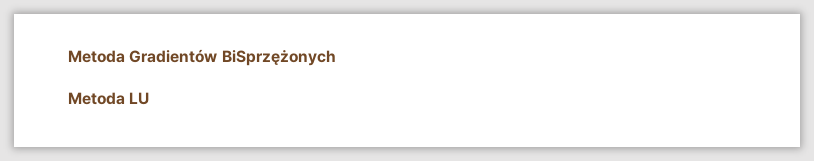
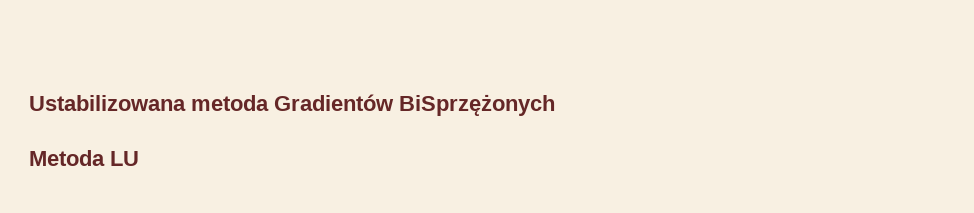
- Metoda Gradientów BiSprzężonych
+ Ustabilizowana metoda Gradientów BiSprzężonych

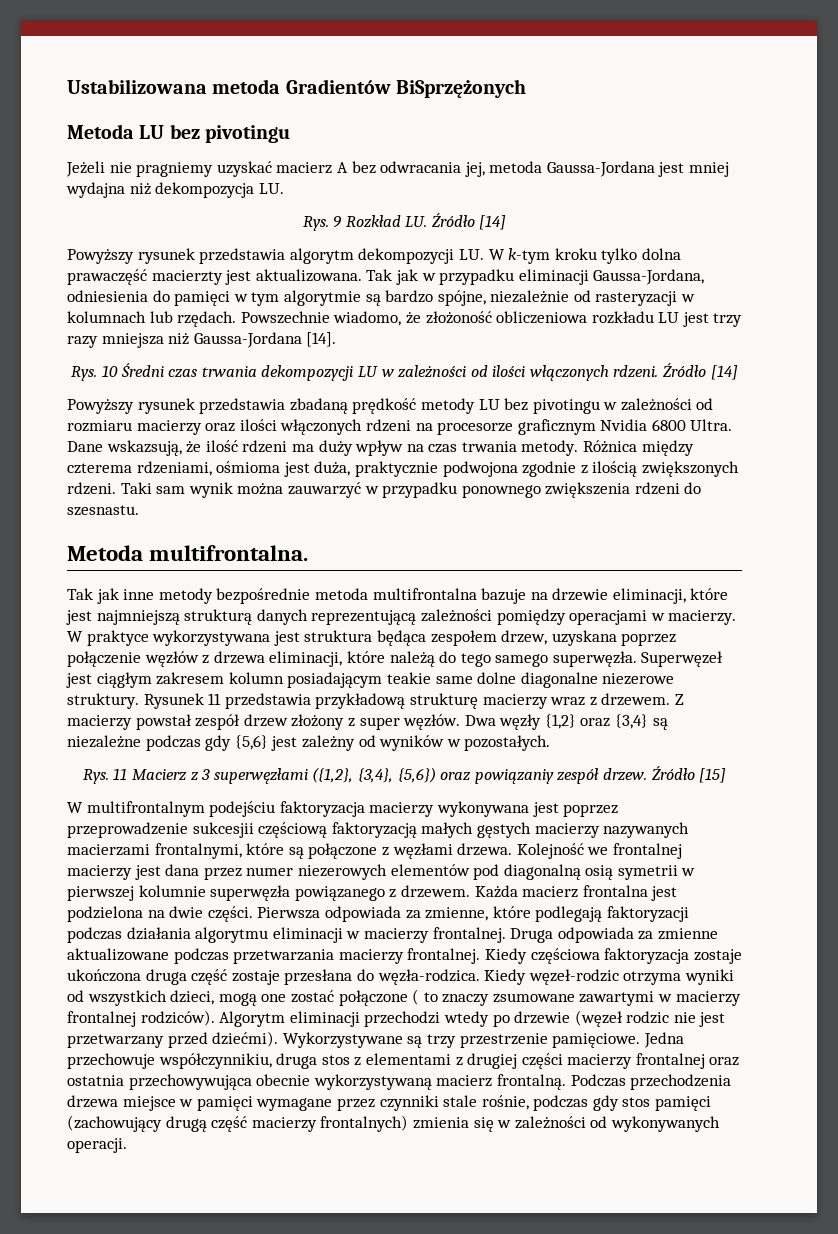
- Metoda LU
+ Metoda LU bez pivotingu
+ Jeżeli nie pragniemy uzyskać macierz A bez odwracania jej, metoda Gaussa-Jordana jest mniej wydajna niż dekompozycja LU.
+ Rys. 9 Rozkład LU. Źródło [14]
+ Powyższy rysunek przedstawia algorytm dekompozycji LU. W k-tym kroku tylko dolna prawaczęść macierzty jest aktualizowana. Tak jak w przypadku eliminacji Gaussa-Jordana, odniesienia do pamięci w tym algorytmie są bardzo spójne, niezależnie od rasteryzacji w kolumnach lub rzędach. Powszechnie wiadomo, że złożoność obliczeniowa rozkładu LU jest trzy razy mniejsza niż Gaussa-Jordana [14].
+ Rys. 10 Średni czas trwania dekompozycji LU w zależności od ilości włączonych rdzeni. Źródło [14]
+ Powyższy rysunek przedstawia zbadaną prędkość metody LU bez pivotingu w zależności od rozmiaru macierzy oraz ilości włączonych rdzeni na procesorze graficznym Nvidia 6800 Ultra. Dane wskazsują, że ilość rdzeni ma duży wpływ na czas trwania metody. Różnica między czterema rdzeniami, ośmioma jest duża, praktycznie podwojona zgodnie z ilością zwiększonych rdzeni. Taki sam wynik można zauwarzyć w przypadku ponownego zwiększenia rdzeni do szesnastu.
+ Metoda multifrontalna.
+ Tak jak inne metody bezpośrednie metoda multifrontalna bazuje na drzewie eliminacji, które jest najmniejszą strukturą danych reprezentującą zależności pomiędzy operacjami w macierzy. W praktyce wykorzystywana jest struktura będąca zespołem drzew, uzyskana poprzez połączenie węzłów z drzewa eliminacji, które należą do tego samego superwęzła. Superwęzeł jest ciągłym zakresem kolumn posiadającym teakie same dolne diagonalne niezerowe struktury. Rysunek 11 przedstawia przykładową strukturę macierzy wraz z drzewem. Z macierzy powstał zespół drzew złożony z super węzłów. Dwa węzły {1,2} oraz {3,4} są niezależne podczas gdy {5,6} jest zależny od wyników w pozostałych.
+ Rys. 11 Macierz z 3 superwęzłami ({1,2}, {3,4}, {5,6}) oraz powiązaniy zespół drzew. Źródło [15]
+ W multifrontalnym podejściu faktoryzacja macierzy wykonywana jest poprzez przeprowadzenie sukcesjii częściową faktoryzacją małych gęstych macierzy nazywanych macierzami frontalnymi, które są połączone z węzłami drzewa. Kolejność we frontalnej macierzy jest dana przez numer niezerowych elementów pod diagonalną osią symetrii w pierwszej kolumnie superwęzła powiązanego z drzewem. Każda macierz frontalna jest podzielona na dwie części. Pierwsza odpowiada za zmienne, które podlegają faktoryzacji podczas działania algorytmu eliminacji w macierzy frontalnej. Druga odpowiada za zmienne aktualizowane podczas przetwarzania macierzy frontalnej. Kiedy częściowa faktoryzacja zostaje ukończona druga część zostaje przesłana do węzła-rodzica. Kiedy węzeł-rodzic otrzyma wyniki od wszystkich dzieci, mogą one zostać połączone ( to znaczy zsumowane zawartymi w macierzy frontalnej rodziców). Algorytm eliminacji przechodzi wtedy po drzewie (węzeł rodzic nie jest przetwarzany przed dziećmi). Wykorzystywane są trzy przestrzenie pamięciowe. Jedna przechowuje współczynnikiu, druga stos z elementami z drugiej części macierzy frontalnej oraz ostatnia przechowywująca obecnie wykorzystywaną macierz frontalną. Podczas przechodzenia drzewa miejsce w pamięci wymagane przez czynniki stale rośnie, podczas gdy stos pamięci (zachowujący drugą część macierzy frontalnych) zmienia się w zależności od wykonywanych operacji.

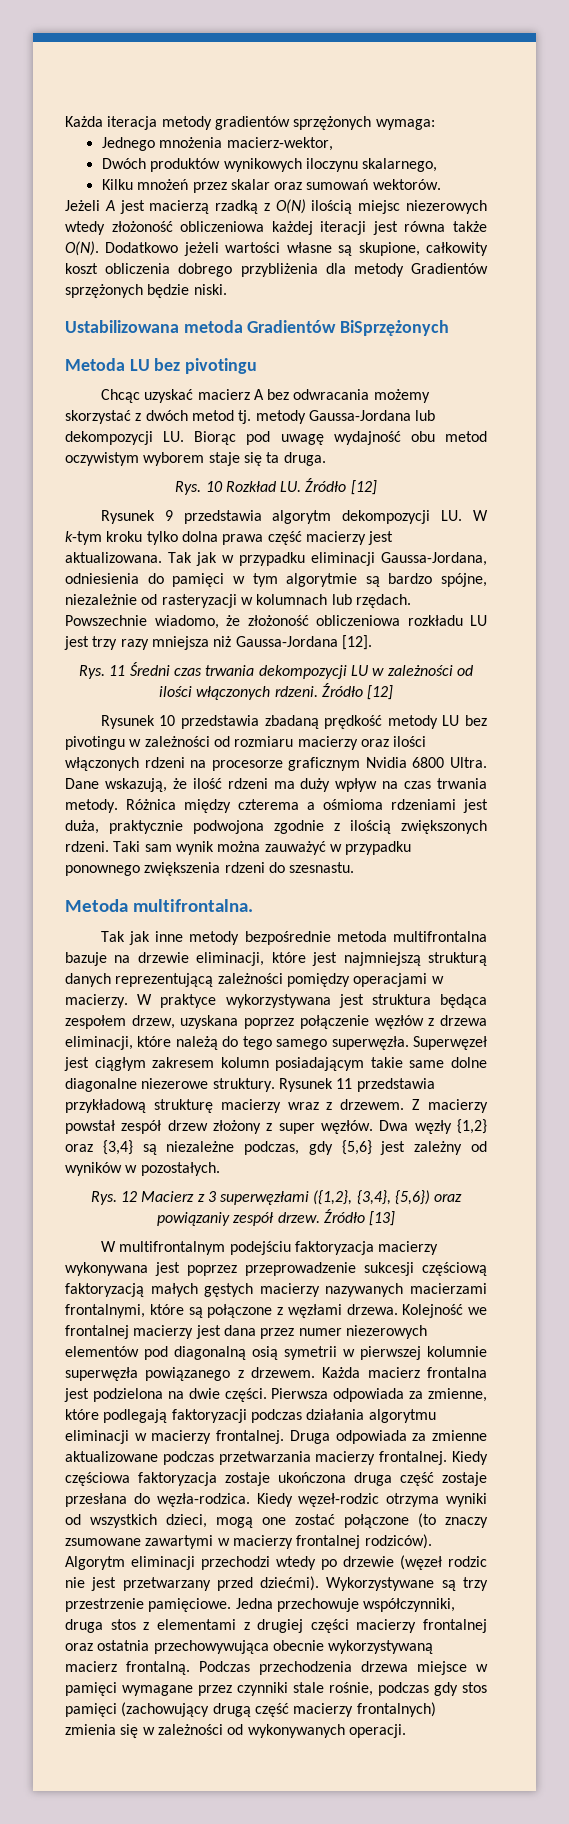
+ Każda iteracja metody gradientów sprzężonych wymaga:
+ Jednego mnożenia macierz-wektor,
+ Dwóch produktów wynikowych iloczynu skalarnego,
+ Kilku mnożeń przez skalar oraz sumowań wektorów.
+ Jeżeli A jest macierzą rzadką z O(N) ilością miejsc niezerowych wtedy złożoność obliczeniowa każdej iteracji jest równa także O(N). Dodatkowo jeżeli wartości własne są skupione, całkowity koszt obliczenia dobrego przybliżenia dla metody Gradientów sprzężonych będzie niski.
- Jeżeli nie pragniemy uzyskać macierz A bez odwracania jej, metoda Gaussa-Jordana jest mniej wydajna niż dekompozycja LU.
- Rys. 9 Rozkład LU. Źródło [14]
- Powyższy rysunek przedstawia algorytm dekompozycji LU. W k-tym kroku tylko dolna prawaczęść macierzty jest aktualizowana.
+ Chcąc uzyskać macierz A bez odwracania możemy skorzystać z dwóch metod tj. metody Gaussa-Jordana lub dekompozycji LU. Biorąc pod uwagę wydajność obu metod oczywistym wyborem staje się ta druga.
+ Rys. 10 Rozkład LU. Źródło [12]
+ Rysunek 9 przedstawia algorytm dekompozycji LU. W k-tym kroku tylko dolna prawa część macierzy jest aktualizowana.
- Powszechnie wiadomo, że złożoność obliczeniowa rozkładu LU jest trzy razy mniejsza niż Gaussa-Jordana [14].
- Rys. 10 Średni czas trwania dekompozycji LU w zależności od ilości włączonych rdzeni. Źródło [14]
- Powyższy rysunek przedstawia zbadaną prędkość metody LU bez pivotingu w zależności od rozmiaru macierzy oraz ilości włączonych rdzeni na procesorze graficznym Nvidia 6800 Ultra.
+ Powszechnie wiadomo, że złożoność obliczeniowa rozkładu LU jest trzy razy mniejsza niż Gaussa-Jordana [12].
+ Rys. 11 Średni czas trwania dekompozycji LU w zależności od ilości włączonych rdzeni. Źródło [12]
+ Rysunek 10 przedstawia zbadaną prędkość metody LU bez pivotingu w zależności od rozmiaru macierzy oraz ilości włączonych rdzeni na procesorze graficznym Nvidia 6800 Ultra.
- Dane wskazsują, że ilość rdzeni ma duży wpływ na czas trwania metody.
+ Dane wskazują, że ilość rdzeni ma duży wpływ na czas trwania metody.
- Różnica między czterema rdzeniami, ośmioma jest duża, praktycznie podwojona zgodnie z ilością zwiększonych rdzeni.
+ Różnica między czterema a ośmioma rdzeniami jest duża, praktycznie podwojona zgodnie z ilością zwiększonych rdzeni.
- Taki sam wynik można zauwarzyć w przypadku ponownego zwiększenia rdzeni do szesnastu.
+ Taki sam wynik można zauważyć w przypadku ponownego zwiększenia rdzeni do szesnastu.
- Superwęzeł jest ciągłym zakresem kolumn posiadającym teakie same dolne diagonalne niezerowe struktury.
+ Superwęzeł jest ciągłym zakresem kolumn posiadającym takie same dolne diagonalne niezerowe struktury.
- Dwa węzły {1,2} oraz {3,4} są niezależne podczas gdy {5,6} jest zależny od wyników w pozostałych.
+ Dwa węzły {1,2} oraz {3,4} są niezależne podczas, gdy {5,6} jest zależny od wyników w pozostałych.
- Rys. 11 Macierz z 3 superwęzłami ({1,2}, {3,4}, {5,6}) oraz powiązaniy zespół drzew.
+ Rys. 12 Macierz z 3 superwęzłami ({1,2}, {3,4}, {5,6}) oraz powiązaniy zespół drzew.
- Źródło [15]
+ Źródło [13]
- W multifrontalnym podejściu faktoryzacja macierzy wykonywana jest poprzez przeprowadzenie sukcesjii częściową faktoryzacją małych gęstych macierzy nazywanych macierzami frontalnymi, które są połączone z węzłami drzewa.
+ W multifrontalnym podejściu faktoryzacja macierzy wykonywana jest poprzez przeprowadzenie sukcesji częściową faktoryzacją małych gęstych macierzy nazywanych macierzami frontalnymi, które są połączone z węzłami drzewa.
- Kiedy węzeł-rodzic otrzyma wyniki od wszystkich dzieci, mogą one zostać połączone ( to znaczy zsumowane zawartymi w macierzy frontalnej rodziców).
+ Kiedy węzeł-rodzic otrzyma wyniki od wszystkich dzieci, mogą one zostać połączone (to znaczy zsumowane zawartymi w macierzy frontalnej rodziców).
- Jedna przechowuje współczynnikiu, druga stos z elementami z drugiej części macierzy frontalnej oraz ostatnia przechowywująca obecnie wykorzystywaną macierz frontalną.
+ Jedna przechowuje współczynniki, druga stos z elementami z drugiej części macierzy frontalnej oraz ostatnia przechowywująca obecnie wykorzystywaną macierz frontalną.

